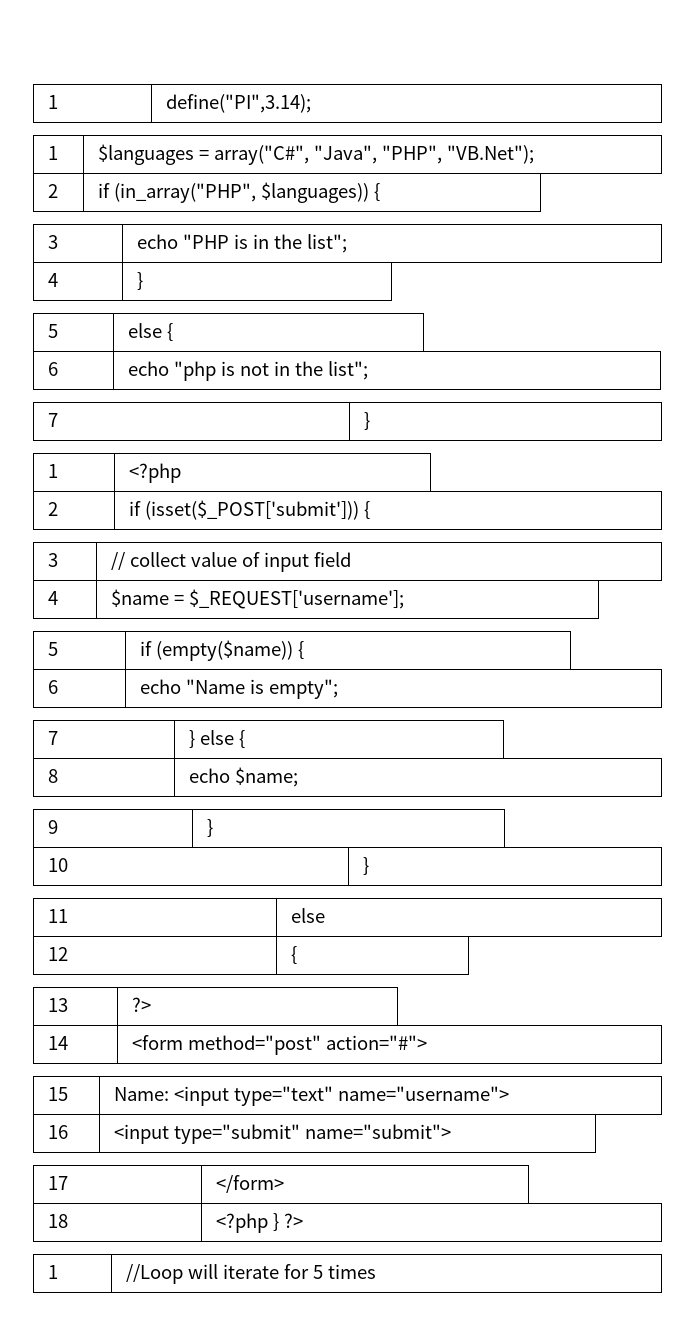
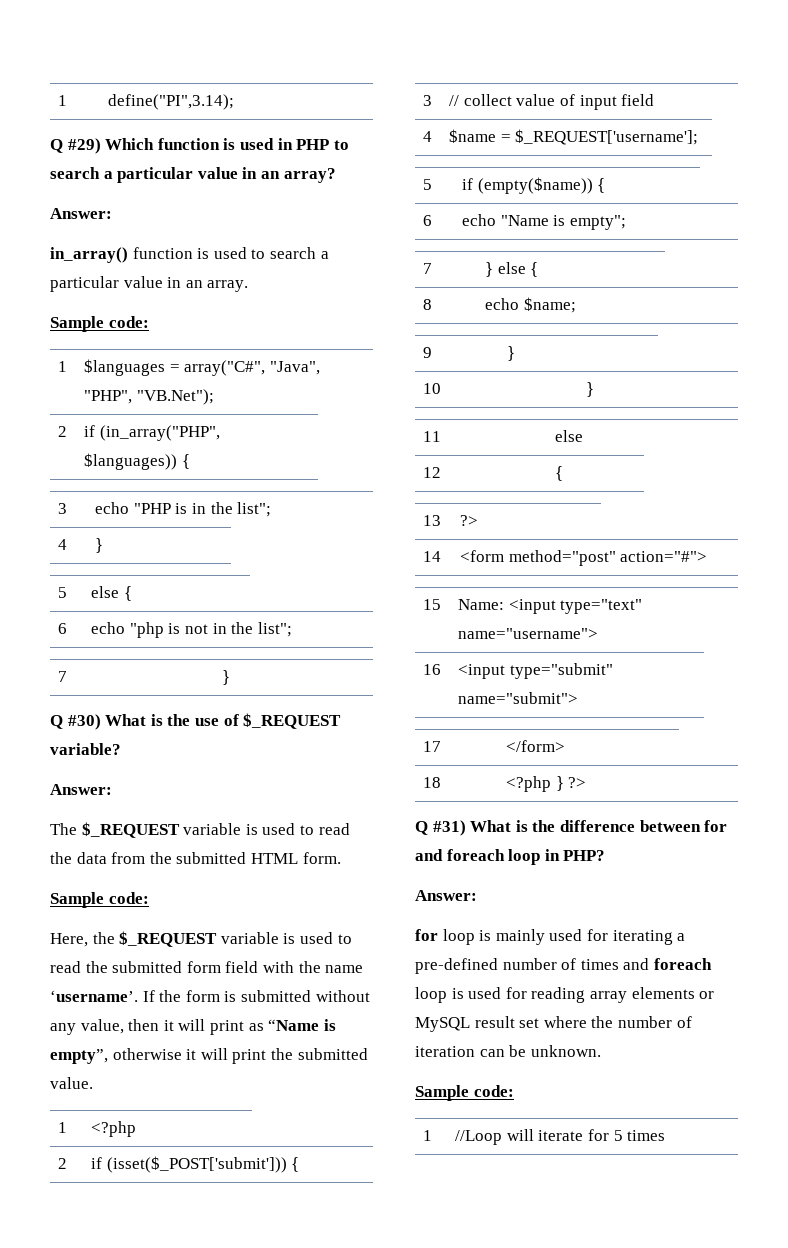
+ Q #29) Which function is used in PHP to search a particular value in an array?
+ Answer:
+ in_array() function is used to search a particular value in an array.
+ Sample code:
+ Q #30) What is the use of $_REQUEST variable?
+ Answer:
+ The $_REQUEST variable is used to read the data from the submitted HTML form.
+ Sample code:
+ Here, the $_REQUEST variable is used to read the submitted form field with the name ‘username’. If the form is submitted without any value, then it will print as “Name is empty”, otherwise it will print the submitted value.
+ Q #31) What is the difference between for and foreach loop in PHP?
+ Answer:
+ for loop is mainly used for iterating a pre-defined number of times and foreach loop is used for reading array elements or MySQL result set where the number of iteration can be unknown.
+ Sample code:

